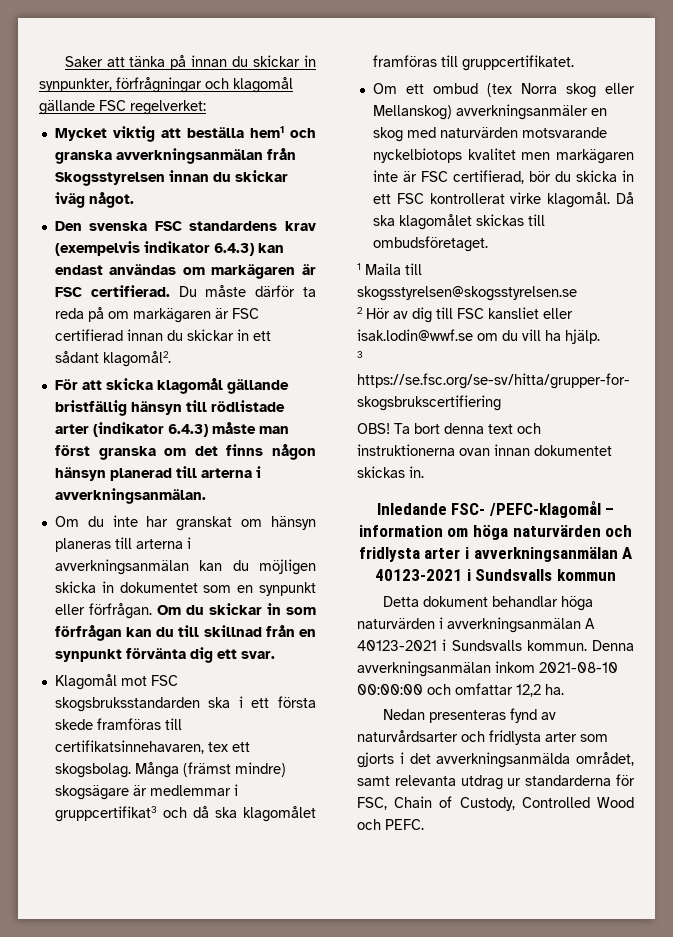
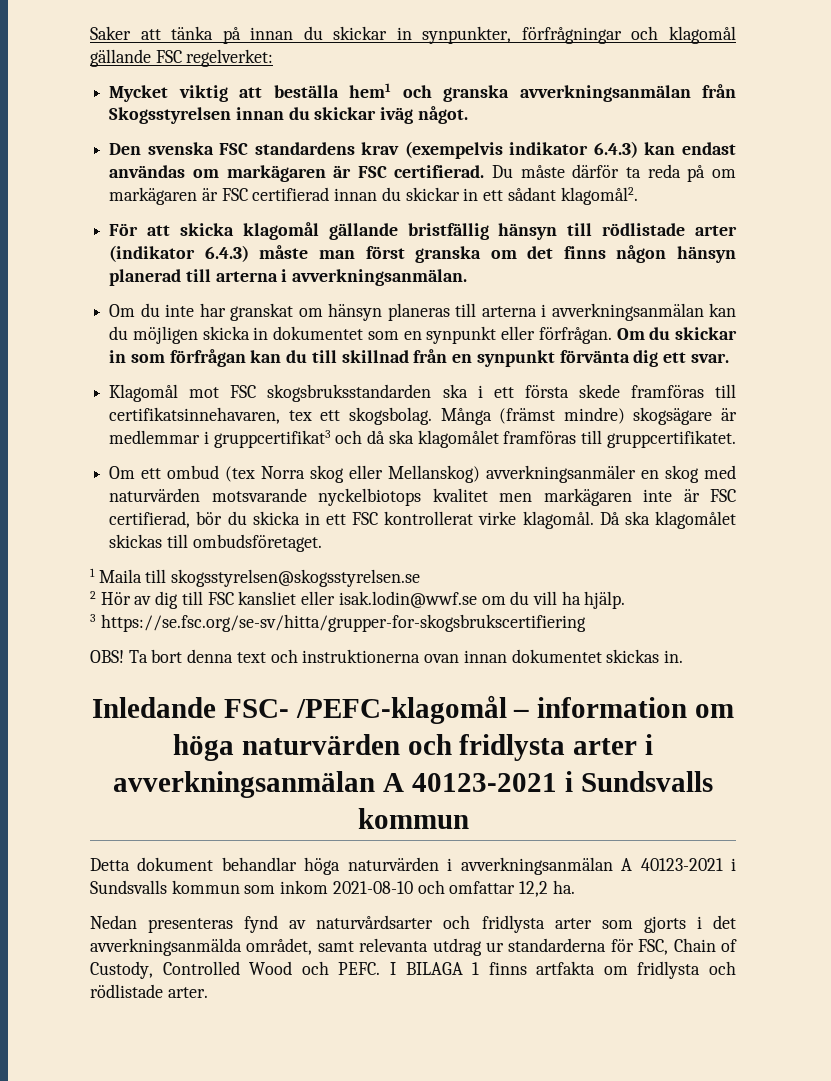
- Detta dokument behandlar höga naturvärden i avverkningsanmälan A 40123-2021 i Sundsvalls kommun. Denna avverkningsanmälan inkom 2021-08-10 00:00:00 och omfattar 12,2 ha.
+ Detta dokument behandlar höga naturvärden i avverkningsanmälan A 40123-2021 i Sundsvalls kommun som inkom 2021-08-10 och omfattar 12,2 ha.
+ I BILAGA 1 finns artfakta om fridlysta och rödlistade arter.

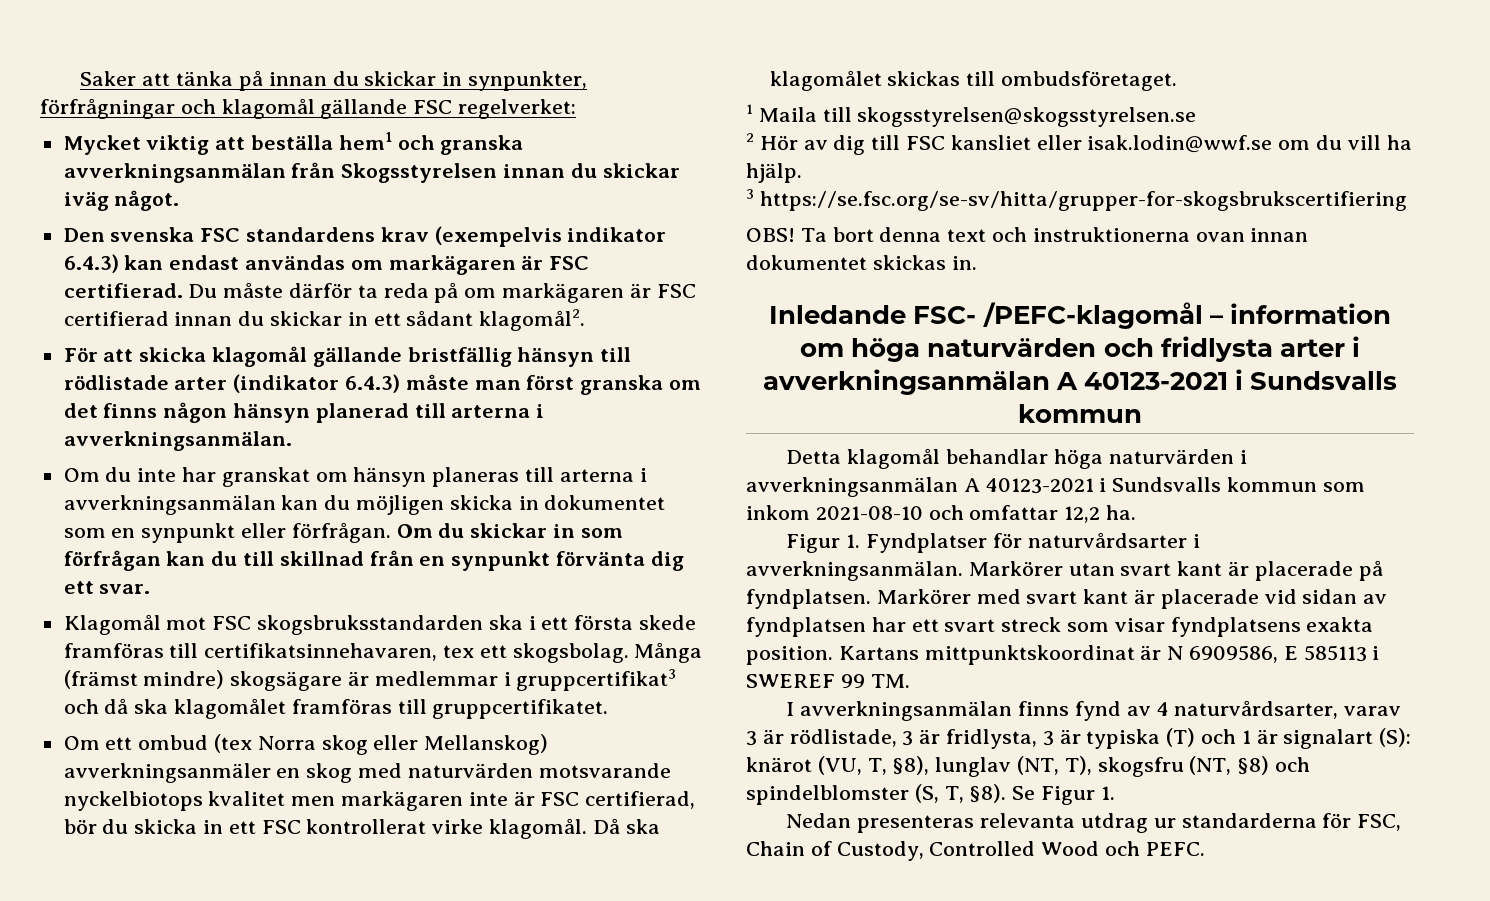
- Detta dokument behandlar höga naturvärden i avverkningsanmälan A 40123-2021 i Sundsvalls kommun som inkom 2021-08-10 och omfattar 12,2 ha.
+ Detta klagomål behandlar höga naturvärden i avverkningsanmälan A 40123-2021 i Sundsvalls kommun som inkom 2021-08-10 och omfattar 12,2 ha.
- Nedan presenteras fynd av naturvårdsarter och fridlysta arter som gjorts i det avverkningsanmälda området, samt relevanta utdrag ur standarderna för FSC, Chain of Custody, Controlled Wood och PEFC. I BILAGA 1 finns artfakta om fridlysta och rödlistade arter.
+ Figur 1. Fyndplatser för naturvårdsarter i avverkningsanmälan. Markörer utan svart kant är placerade på fyndplatsen. Markörer med svart kant är placerade vid sidan av fyndplatsen har ett svart streck som visar fyndplatsens exakta position. Kartans mittpunktskoordinat är N 6909586, E 585113 i SWEREF 99 TM.
+ I avverkningsanmälan finns fynd av 4 naturvårdsarter, varav 3 är rödlistade, 3 är fridlysta, 3 är typiska (T) och 1 är signalart (S): knärot (VU, T, §8), lunglav (NT, T), skogsfru (NT, §8) och spindelblomster (S, T, §8). Se Figur 1.
+ Nedan presenteras relevanta utdrag ur standarderna för FSC, Chain of Custody, Controlled Wood och PEFC.

